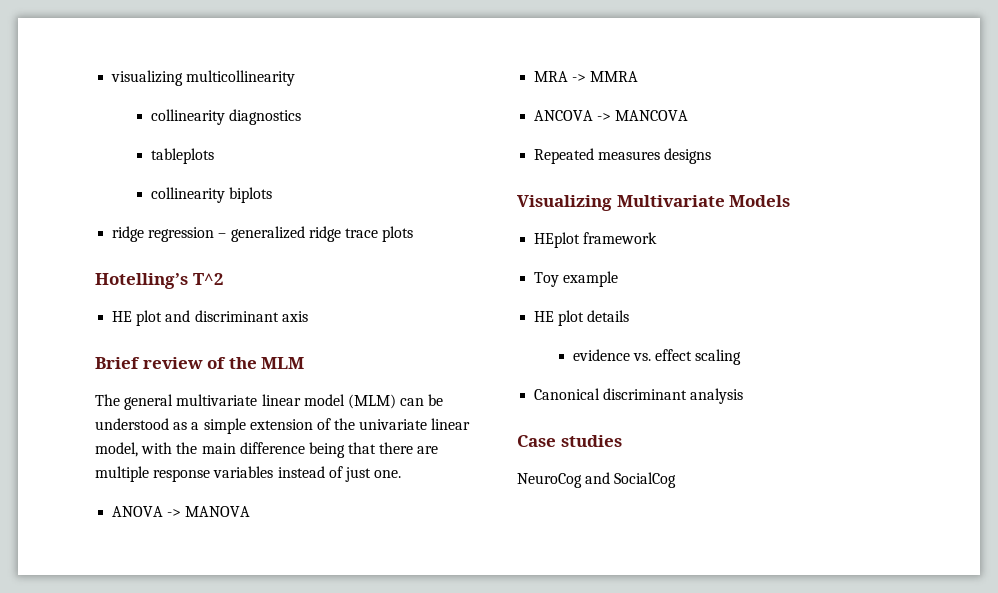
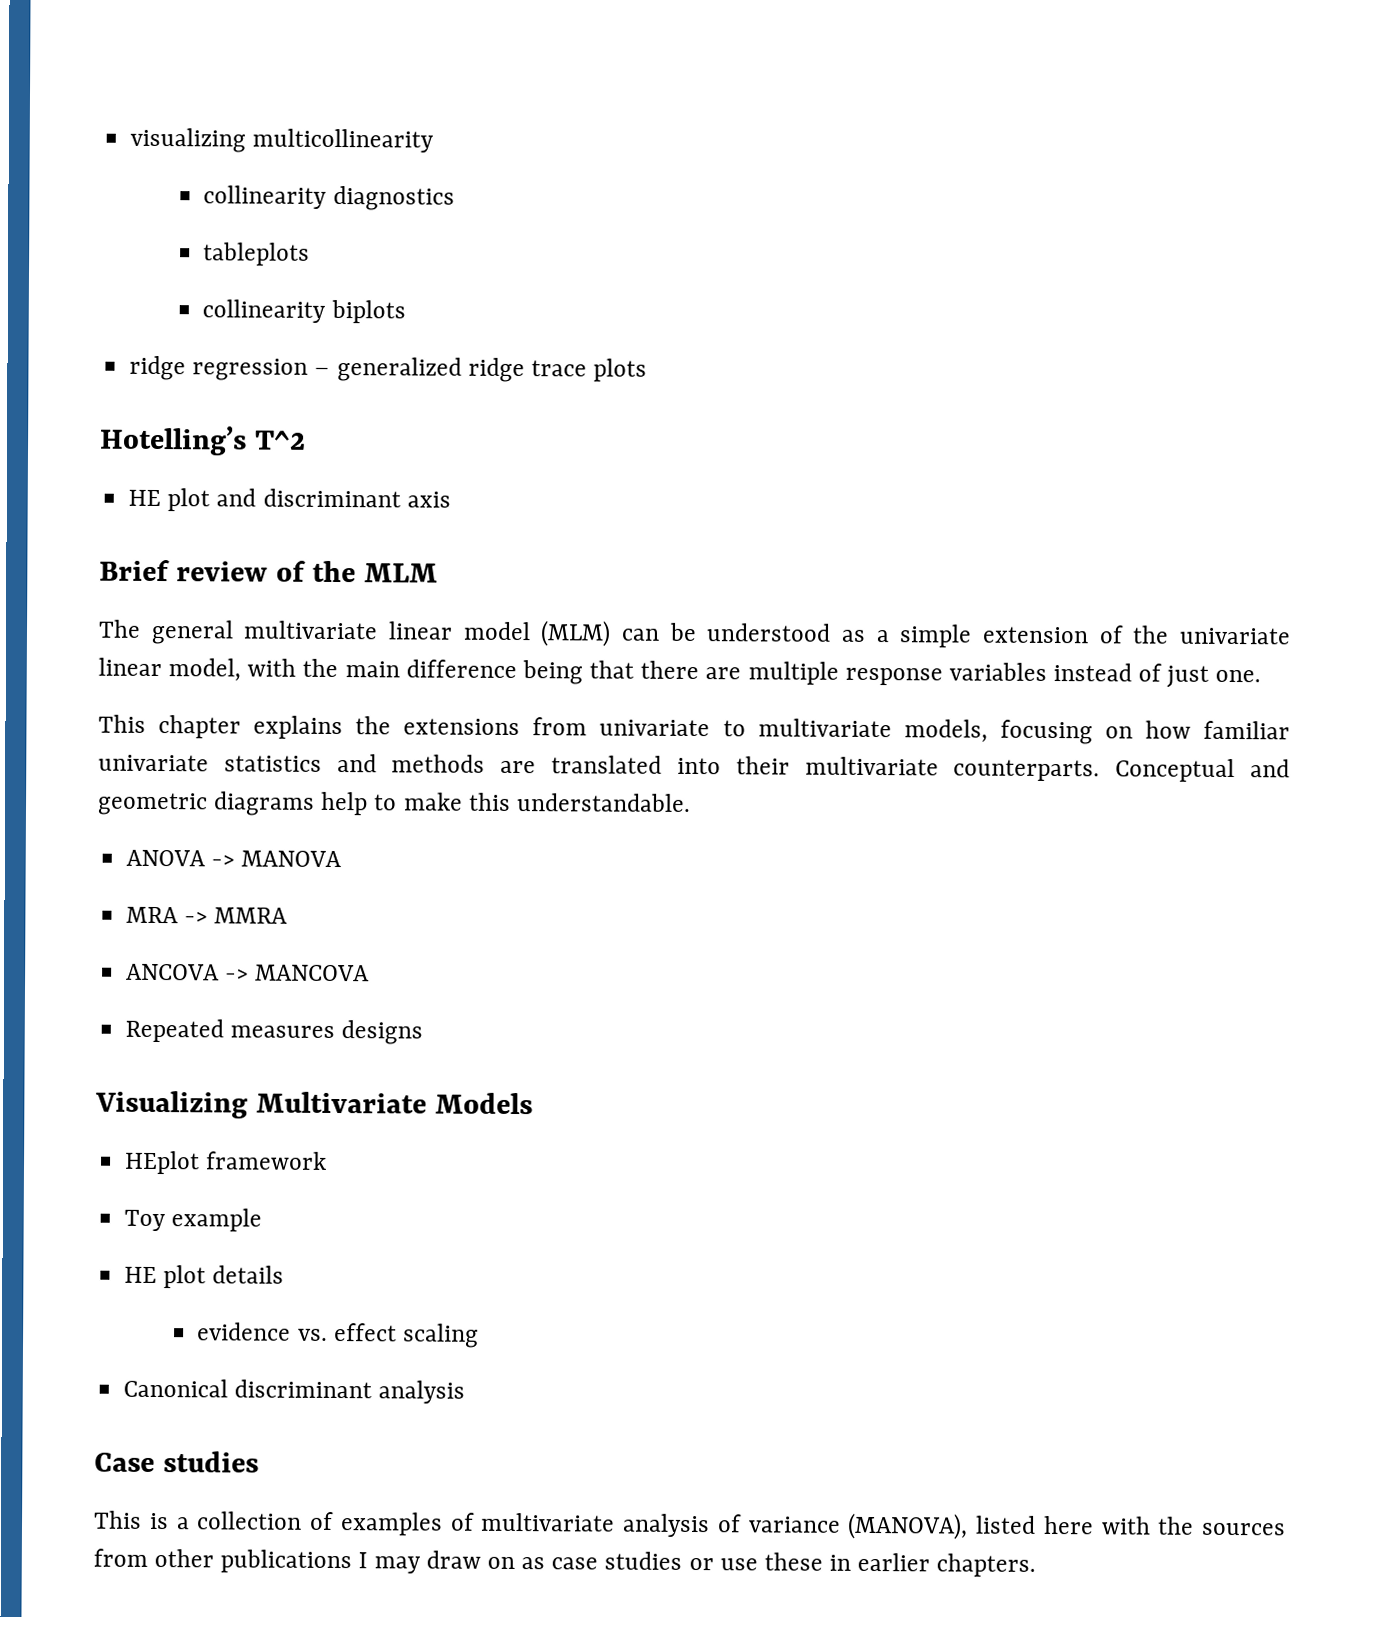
+ This chapter explains the extensions from univariate to multivariate models, focusing on how familiar univariate statistics and methods are translated into their multivariate counterparts. Conceptual and geometric diagrams help to make this understandable.
- NeuroCog and SocialCog
+ This is a collection of examples of multivariate analysis of variance (MANOVA), listed here with the sources from other publications I may draw on as case studies or use these in earlier chapters.

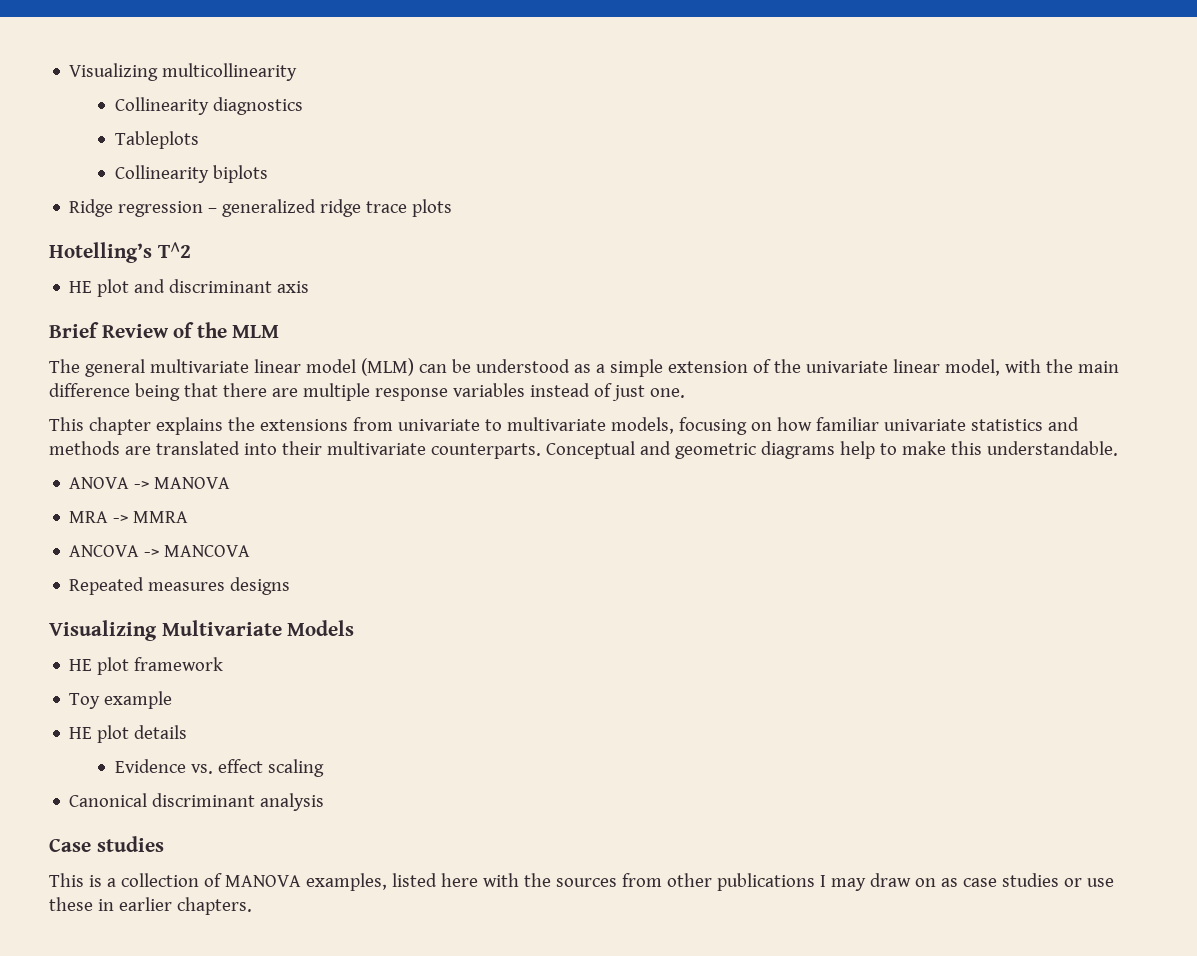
- visualizing multicollinearity
+ Visualizing multicollinearity
- collinearity diagnostics
+ Collinearity diagnostics
- tableplots
- collinearity biplots
+ Tableplots
+ Collinearity biplots
- ridge regression – generalized ridge trace plots
+ Ridge regression – generalized ridge trace plots
- Brief review of the MLM
+ Brief Review of the MLM
- HEplot framework
+ HE plot framework
- evidence vs. effect scaling
+ Evidence vs. effect scaling
- This is a collection of examples of multivariate analysis of variance (MANOVA), listed here with the sources from other publications I may draw on as case studies or use these in earlier chapters.
+ This is a collection of MANOVA examples, listed here with the sources from other publications I may draw on as case studies or use these in earlier chapters.

